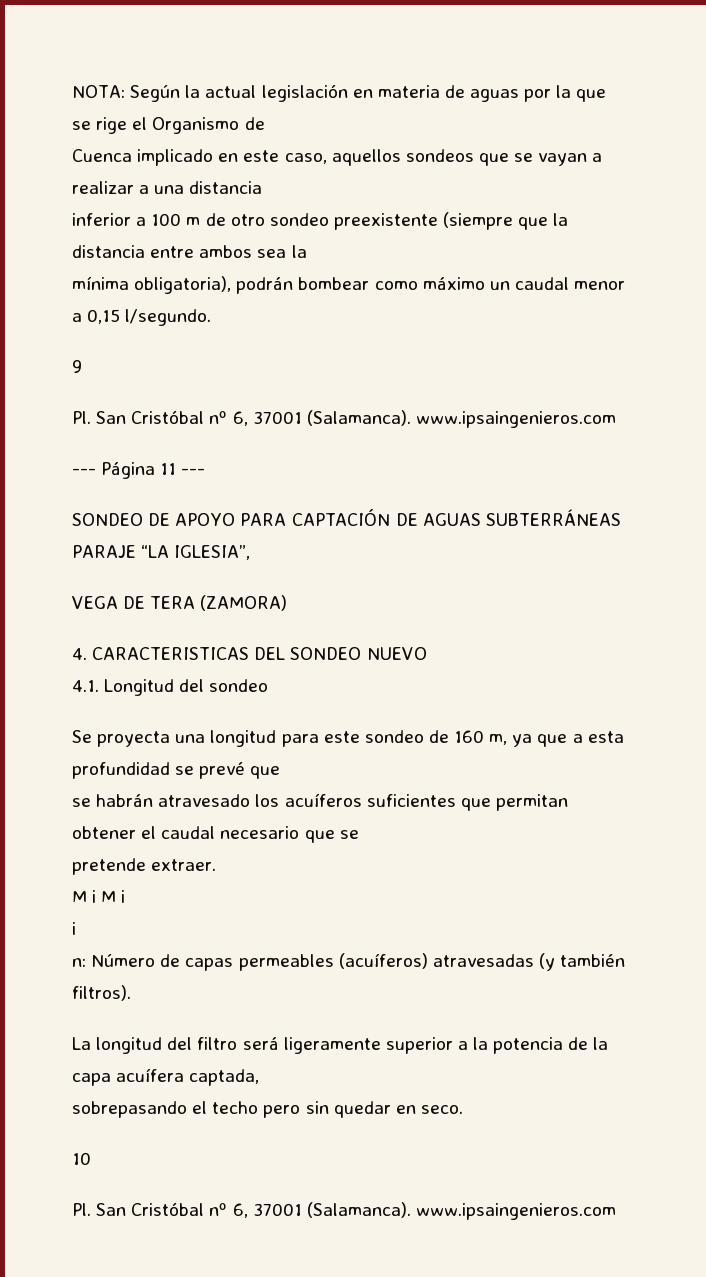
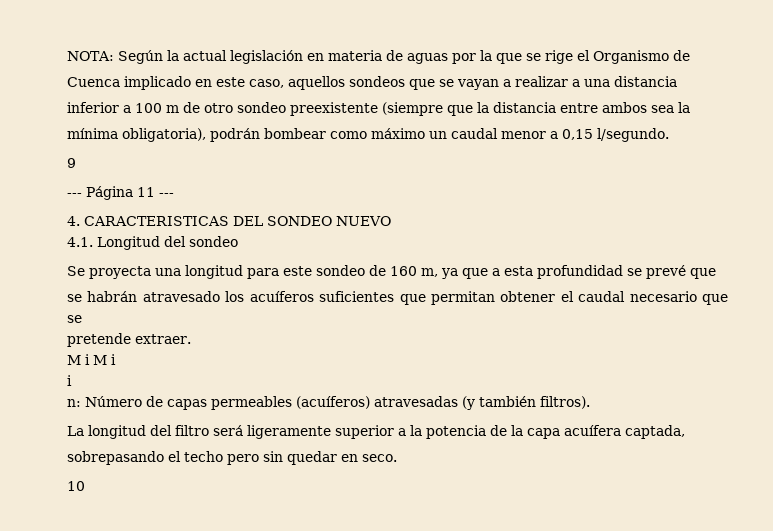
  9
- Pl. San Cristóbal nº 6, 37001 (Salamanca). www.ipsaingenieros.com
  --- Página 11 ---
- SONDEO DE APOYO PARA CAPTACIÓN DE AGUAS SUBTERRÁNEAS PARAJE “LA IGLESIA”,
- VEGA DE TERA (ZAMORA)
  10
- Pl. San Cristóbal nº 6, 37001 (Salamanca). www.ipsaingenieros.com

